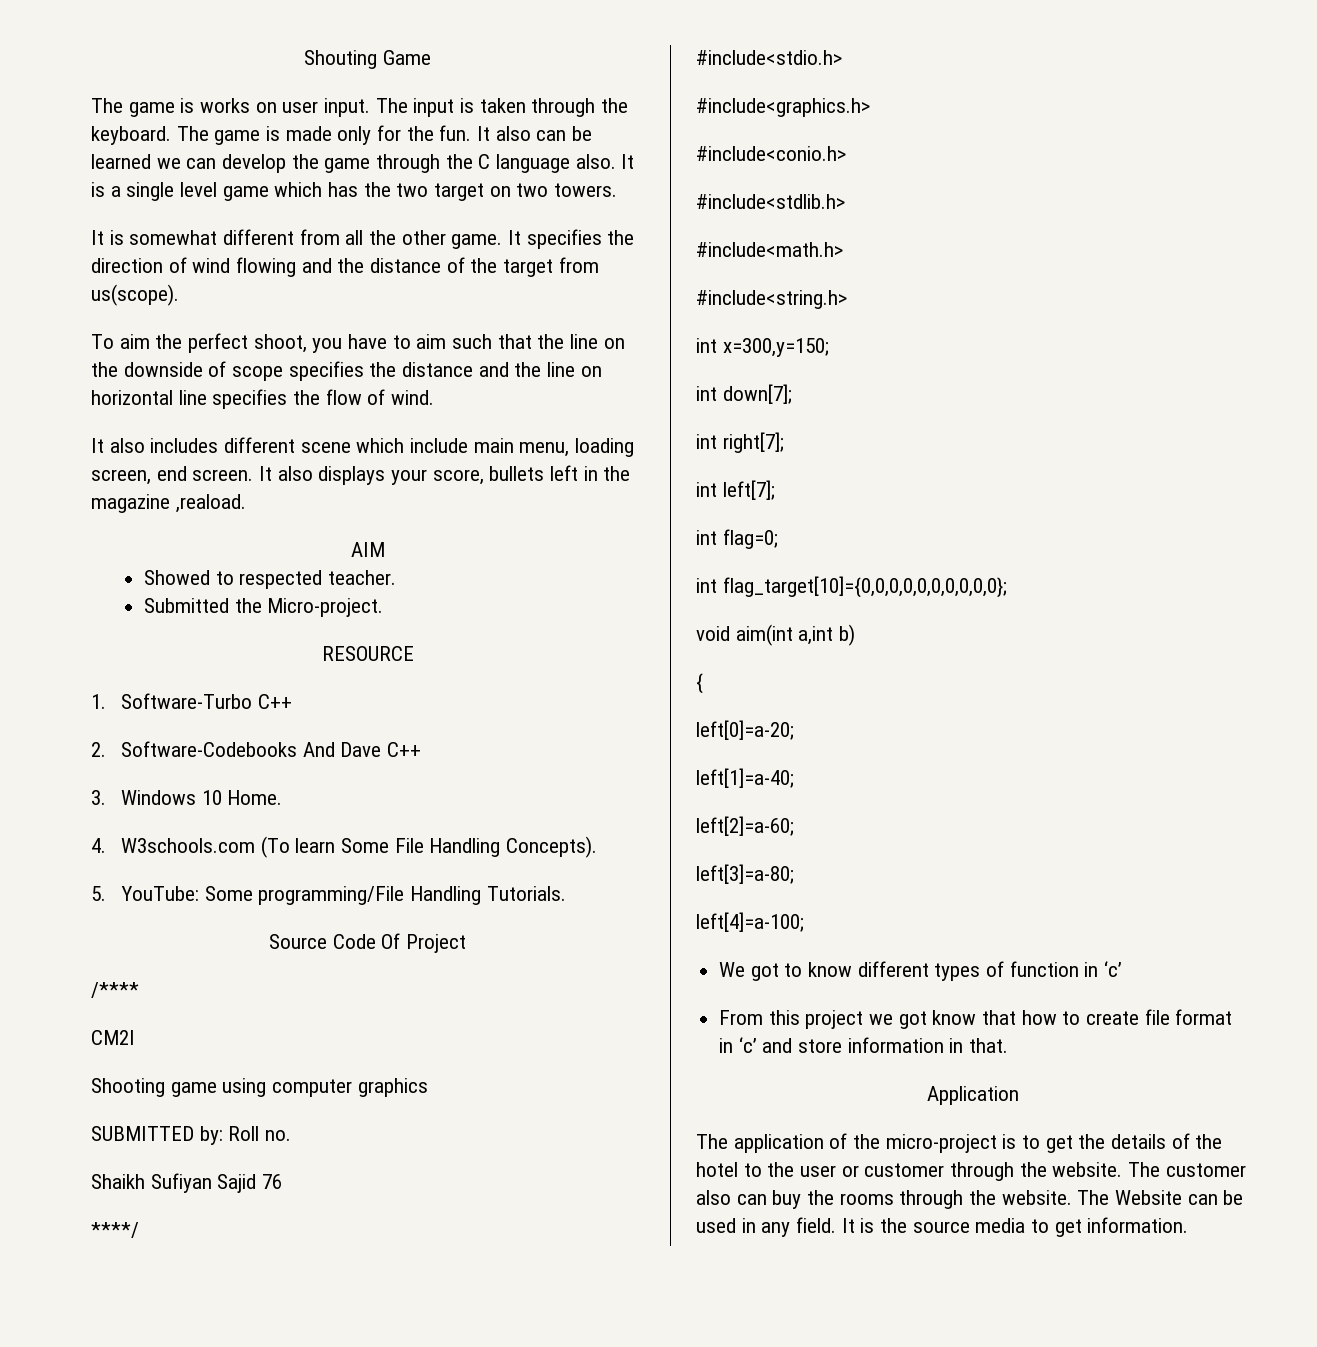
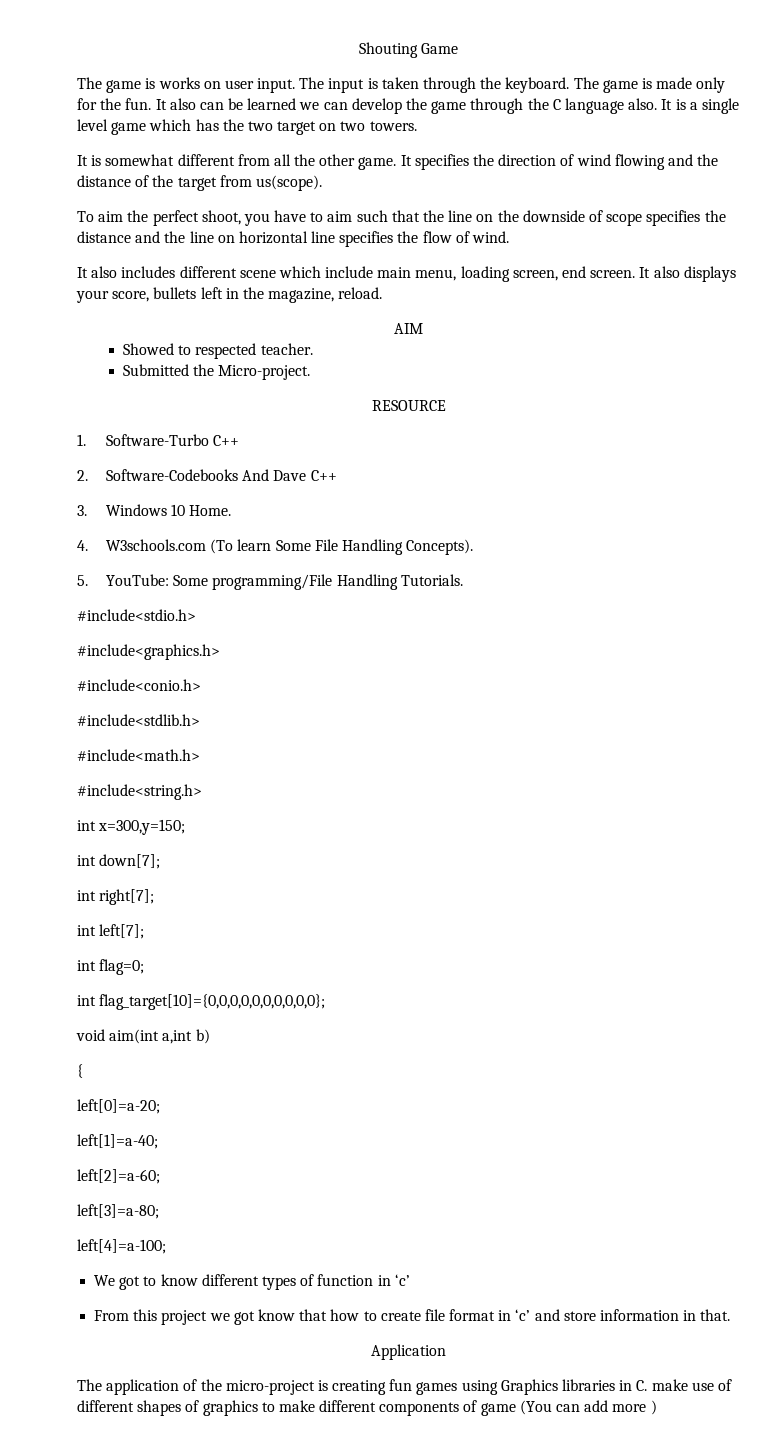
- It also displays your score, bullets left in the magazine ,reaload.
+ It also displays your score, bullets left in the magazine, reload.
- Source Code Of Project
- /****
- CM2I
- Shooting game using computer graphics
- SUBMITTED by: Roll no.
- Shaikh Sufiyan Sajid 76
- ****/
- The application of the micro-project is to get the details of the hotel to the user or customer through the website. The customer also can buy the rooms through the website. The Website can be used in any field. It is the source media to get information.
+ The application of the micro-project is creating fun games using Graphics libraries in C. make use of different shapes of graphics to make different components of game (You can add more )

